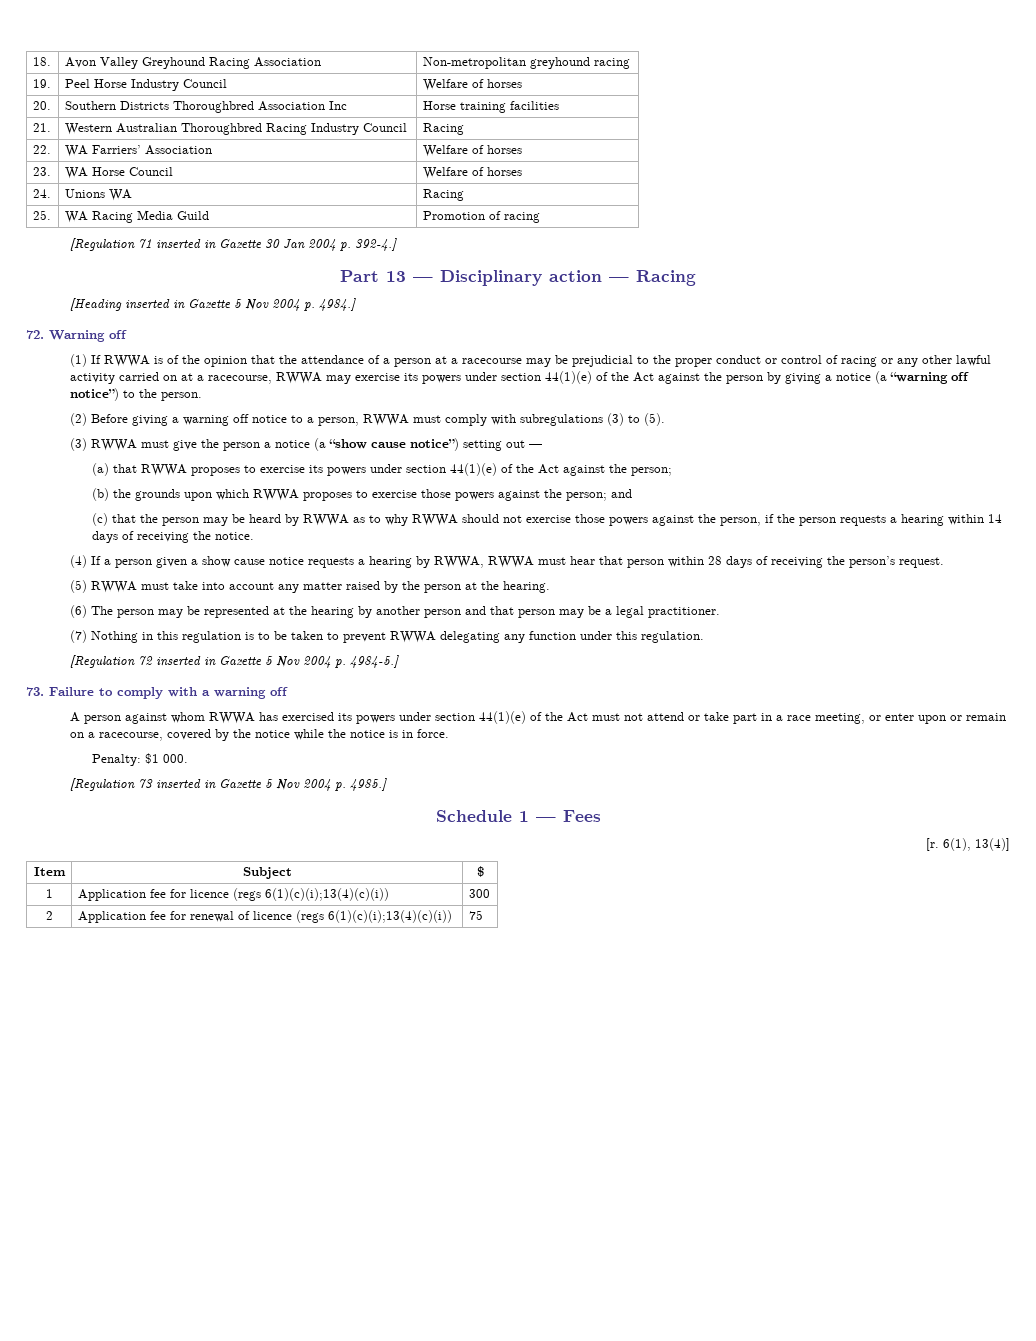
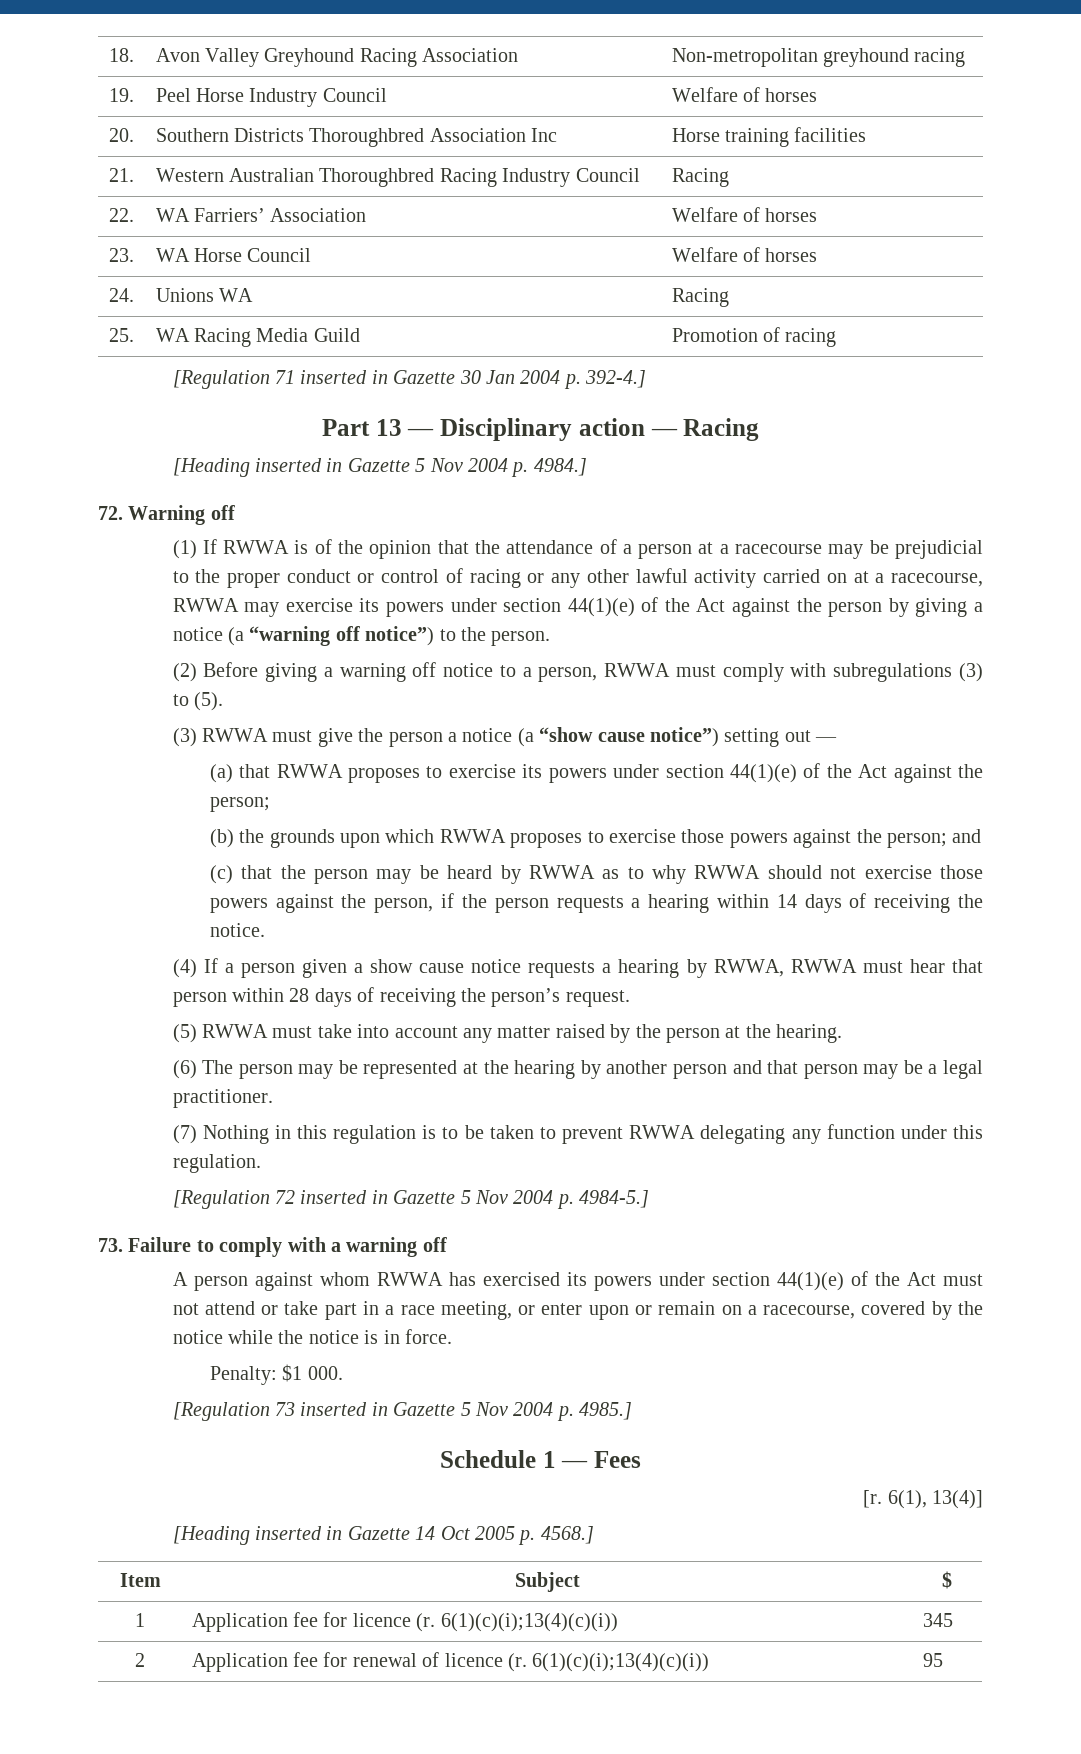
+ [Heading inserted in Gazette 14 Oct 2005 p. 4568.]
- 1 | Application fee for licence (regs 6(1)(c)(i);13(4)(c)(i)) | 300
+ 1 | Application fee for licence (r. 6(1)(c)(i);13(4)(c)(i)) | 345
- 2 | Application fee for renewal of licence (regs 6(1)(c)(i);13(4)(c)(i)) | 75
+ 2 | Application fee for renewal of licence (r. 6(1)(c)(i);13(4)(c)(i)) | 95

